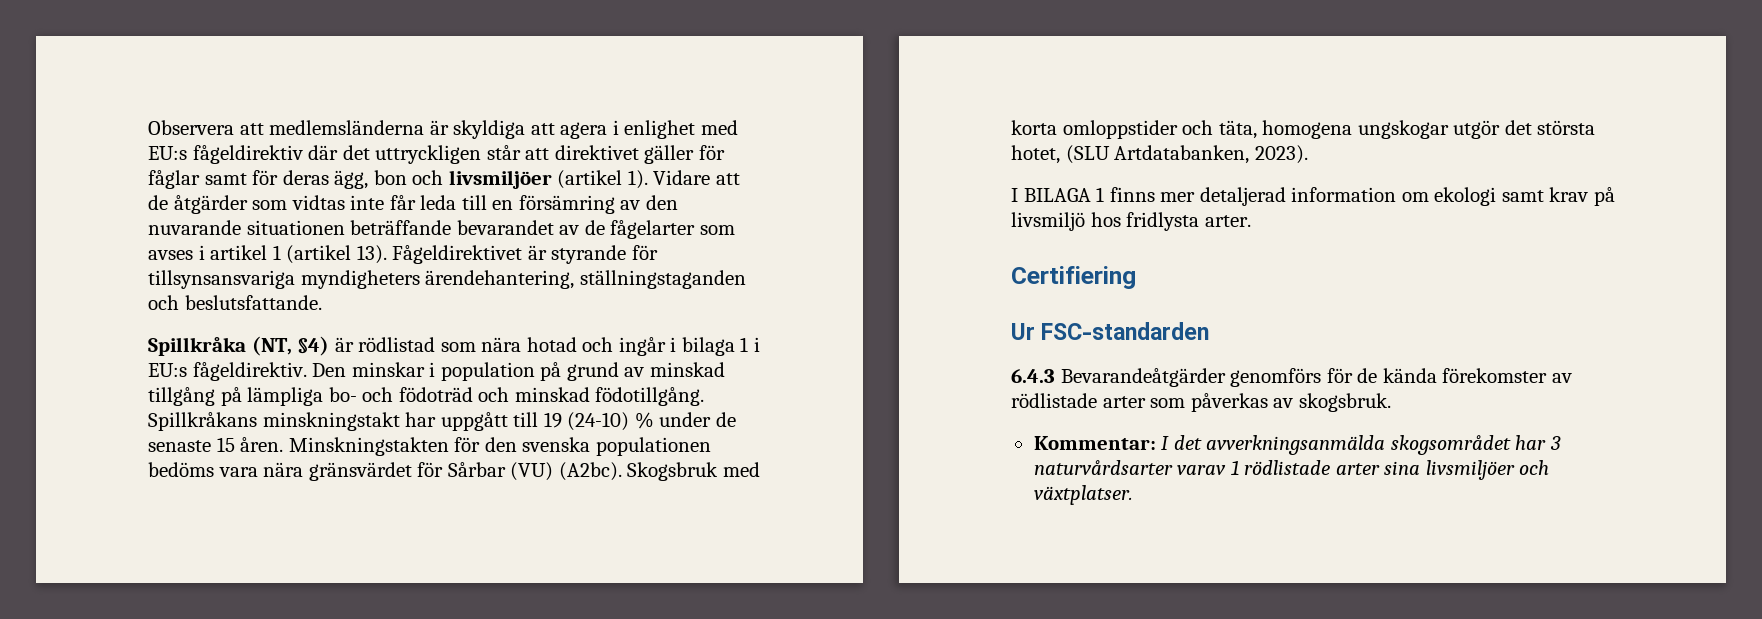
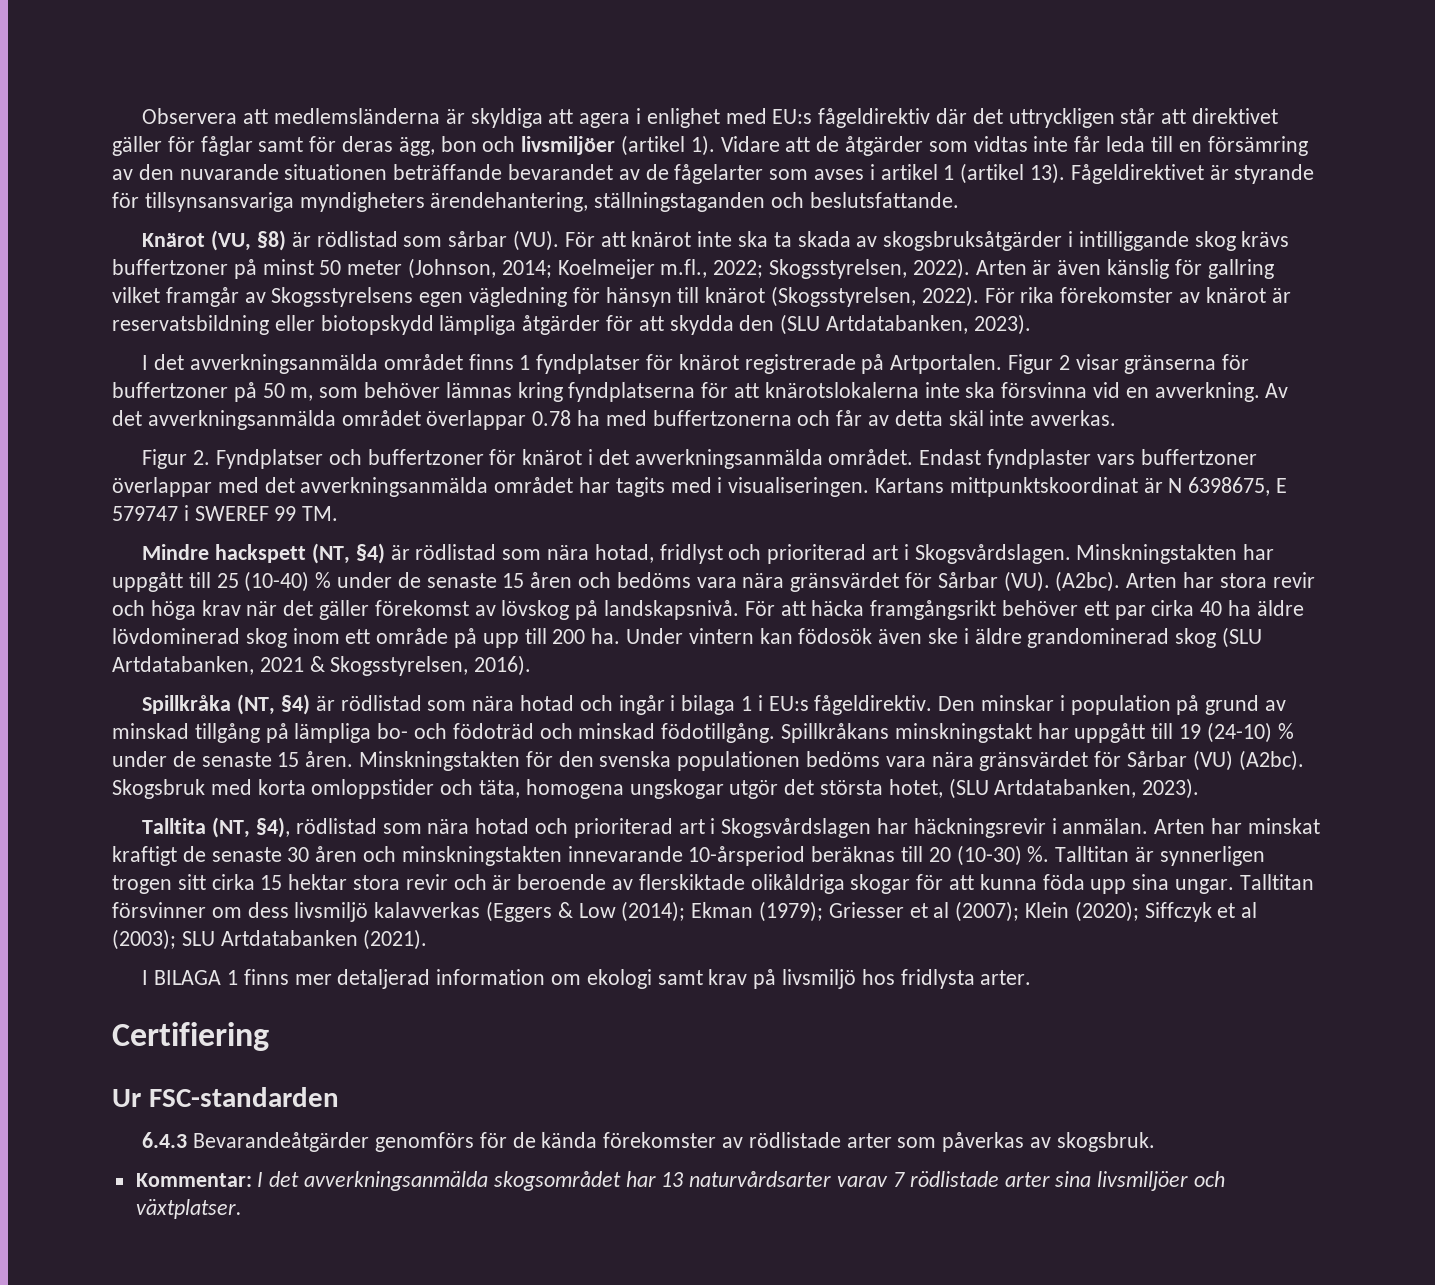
+ Knärot (VU, §8) är rödlistad som sårbar (VU). För att knärot inte ska ta skada av skogsbruksåtgärder i intilliggande skog krävs buffertzoner på minst 50 meter (Johnson, 2014; Koelmeijer m.fl., 2022; Skogsstyrelsen, 2022). Arten är även känslig för gallring vilket framgår av Skogsstyrelsens egen vägledning för hänsyn till knärot (Skogsstyrelsen, 2022). För rika förekomster av knärot är reservatsbildning eller biotopskydd lämpliga åtgärder för att skydda den (SLU Artdatabanken, 2023).
+ I det avverkningsanmälda området finns 1 fyndplatser för knärot registrerade på Artportalen. Figur 2 visar gränserna för buffertzoner på 50 m, som behöver lämnas kring fyndplatserna för att knärotslokalerna inte ska försvinna vid en avverkning. Av det avverkningsanmälda området överlappar 0.78 ha med buffertzonerna och får av detta skäl inte avverkas.
+ Figur 2. Fyndplatser och buffertzoner för knärot i det avverkningsanmälda området. Endast fyndplaster vars buffertzoner överlappar med det avverkningsanmälda området har tagits med i visualiseringen. Kartans mittpunktskoordinat är N 6398675, E 579747 i SWEREF 99 TM.
+ Mindre hackspett (NT, §4) är rödlistad som nära hotad, fridlyst och prioriterad art i Skogsvårdslagen. Minskningstakten har uppgått till 25 (10-40) % under de senaste 15 åren och bedöms vara nära gränsvärdet för Sårbar (VU). (A2bc). Arten har stora revir och höga krav när det gäller förekomst av lövskog på landskapsnivå. För att häcka framgångsrikt behöver ett par cirka 40 ha äldre lövdominerad skog inom ett område på upp till 200 ha. Under vintern kan födosök även ske i äldre grandominerad skog (SLU Artdatabanken, 2021 & Skogsstyrelsen, 2016).
+ Talltita (NT, §4), rödlistad som nära hotad och prioriterad art i Skogsvårdslagen har häckningsrevir i anmälan. Arten har minskat kraftigt de senaste 30 åren och minskningstakten innevarande 10-årsperiod beräknas till 20 (10-30) %. Talltitan är synnerligen trogen sitt cirka 15 hektar stora revir och är beroende av flerskiktade olikåldriga skogar för att kunna föda upp sina ungar. Talltitan försvinner om dess livsmiljö kalavverkas (Eggers & Low (2014); Ekman (1979); Griesser et al (2007); Klein (2020); Siffczyk et al (2003); SLU Artdatabanken (2021).
- Kommentar: I det avverkningsanmälda skogsområdet har 3 naturvårdsarter varav 1 rödlistade arter sina livsmiljöer och växtplatser.
+ Kommentar: I det avverkningsanmälda skogsområdet har 13 naturvårdsarter varav 7 rödlistade arter sina livsmiljöer och växtplatser.

